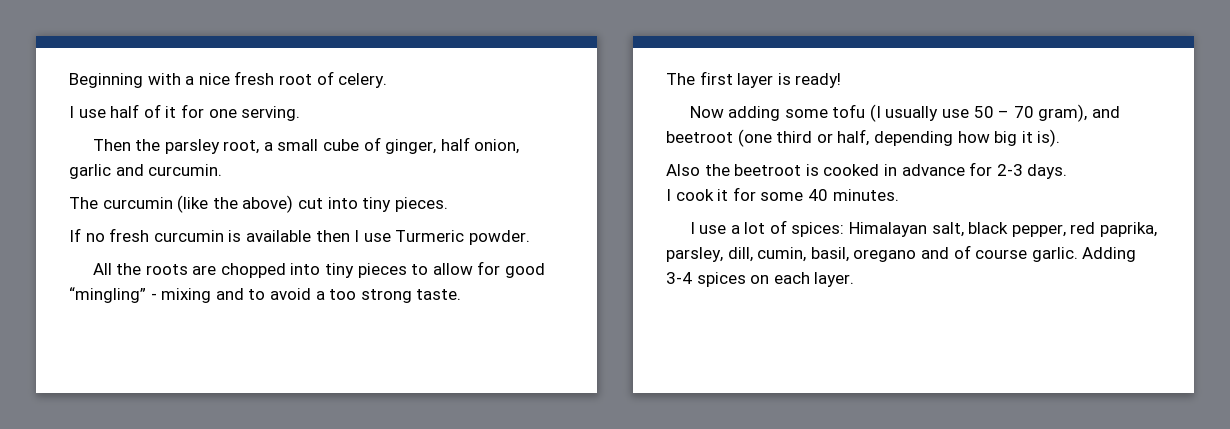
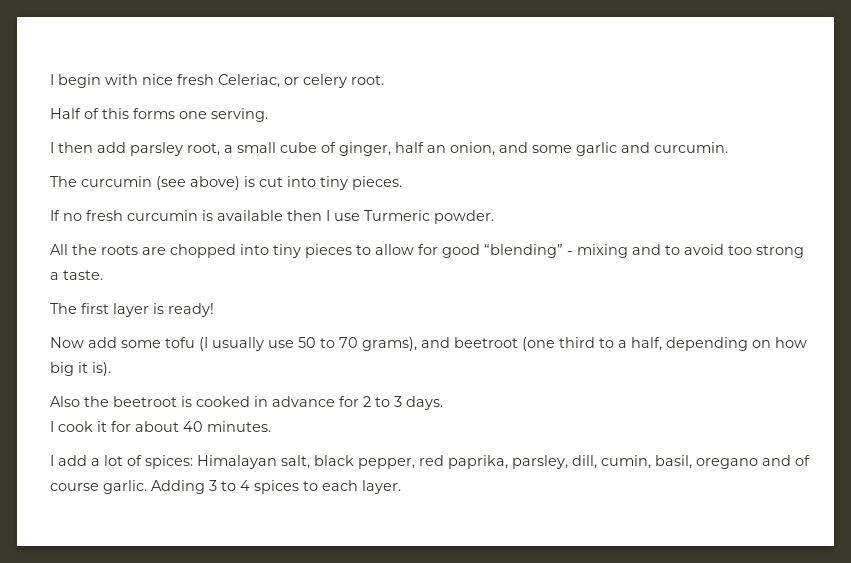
- Beginning with a nice fresh root of celery.
- I use half of it for one serving.
+ I begin with nice fresh Celeriac, or celery root.
+ Half of this forms one serving.
- Then the parsley root, a small cube of ginger, half onion, garlic and curcumin.
+ I then add parsley root, a small cube of ginger, half an onion, and some garlic and curcumin.
- The curcumin (like the above) cut into tiny pieces.
+ The curcumin (see above) is cut into tiny pieces.
- All the roots are chopped into tiny pieces to allow for good “mingling” - mixing and to avoid a too strong taste.
+ All the roots are chopped into tiny pieces to allow for good “blending” - mixing and to avoid too strong a taste.
- Now adding some tofu (I usually use 50 – 70 gram), and beetroot (one third or half, depending how big it is).
+ Now add some tofu (I usually use 50 to 70 grams), and beetroot (one third to a half, depending on how big it is).
- Also the beetroot is cooked in advance for 2-3 days.
+ Also the beetroot is cooked in advance for 2 to 3 days.
- I cook it for some 40 minutes.
+ I cook it for about 40 minutes.
- I use a lot of spices: Himalayan salt, black pepper, red paprika, parsley, dill, cumin, basil, oregano and of course garlic.
+ I add a lot of spices: Himalayan salt, black pepper, red paprika, parsley, dill, cumin, basil, oregano and of course garlic.
- Adding 3-4 spices on each layer.
+ Adding 3 to 4 spices to each layer.

